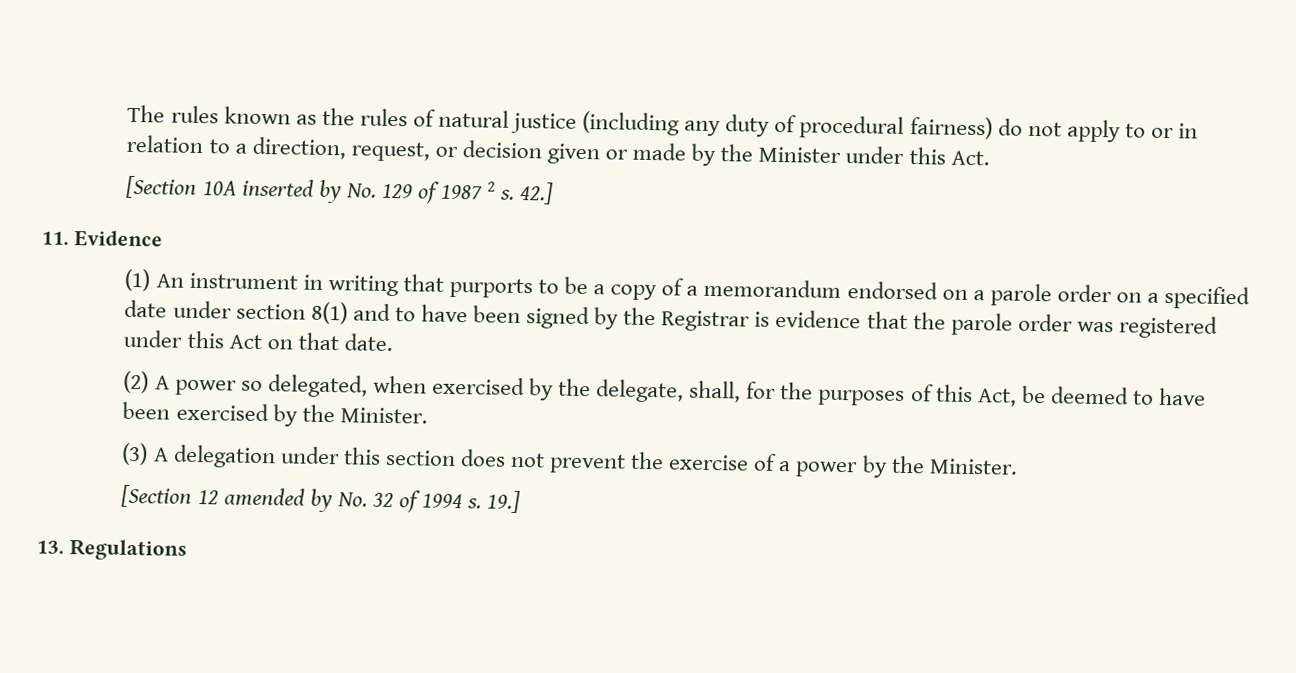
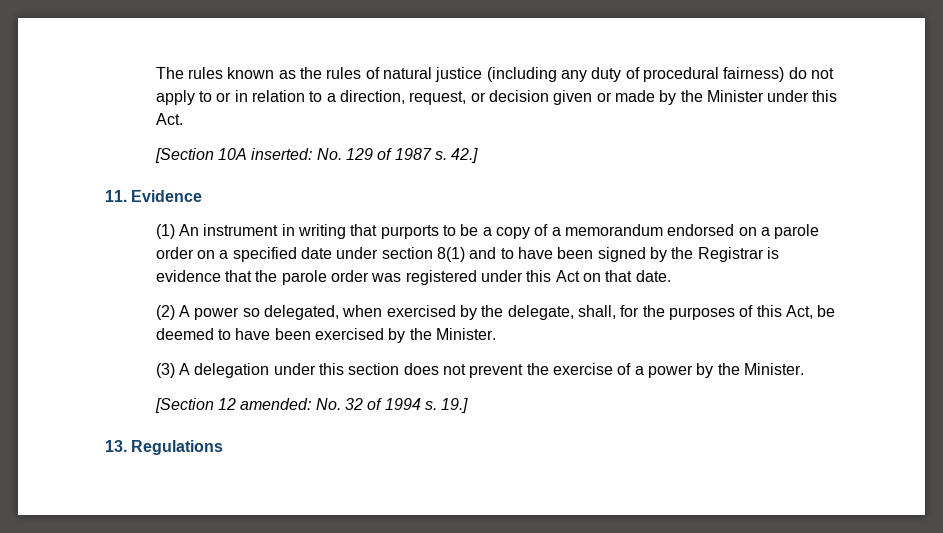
- [Section 10A inserted by No. 129 of 1987 2 s.
+ [Section 10A inserted: No. 129 of 1987 s.
- [Section 12 amended by No. 32 of 1994 s.
+ [Section 12 amended: No. 32 of 1994 s.

